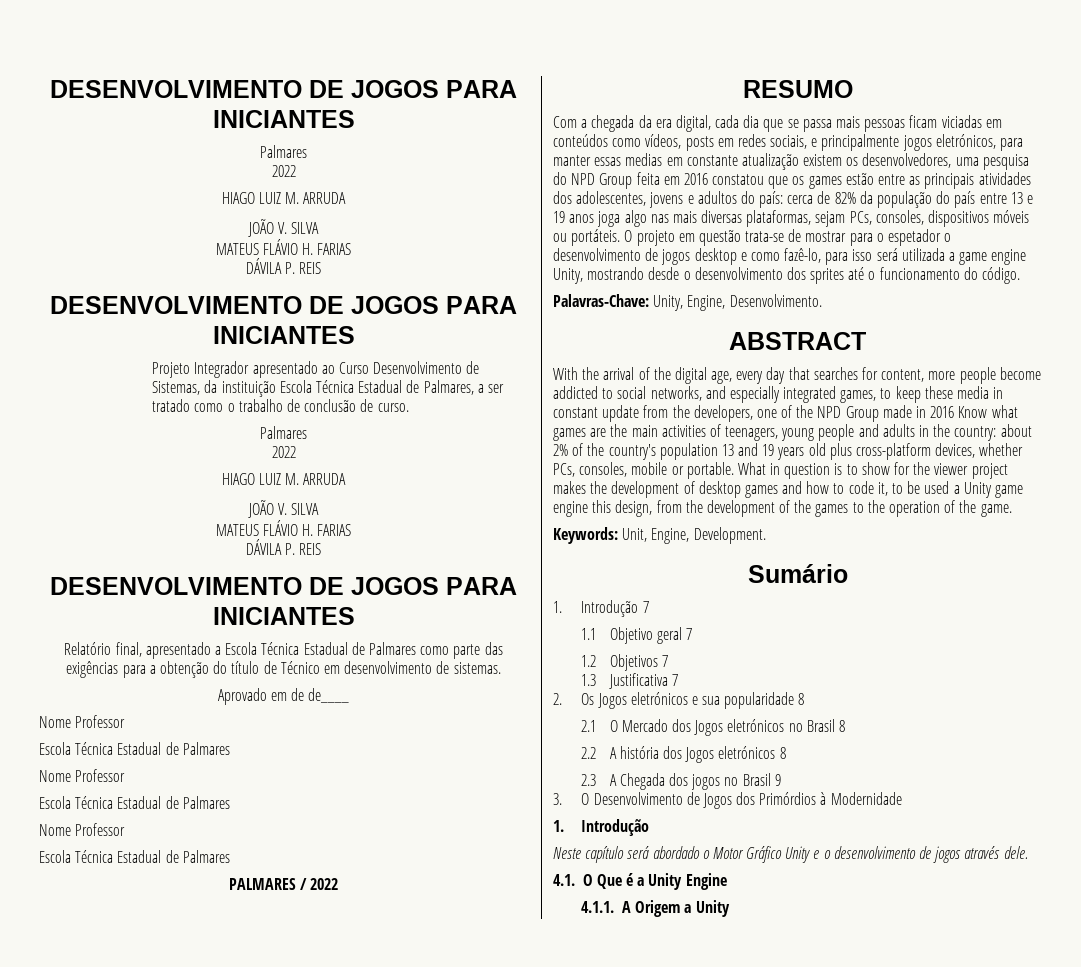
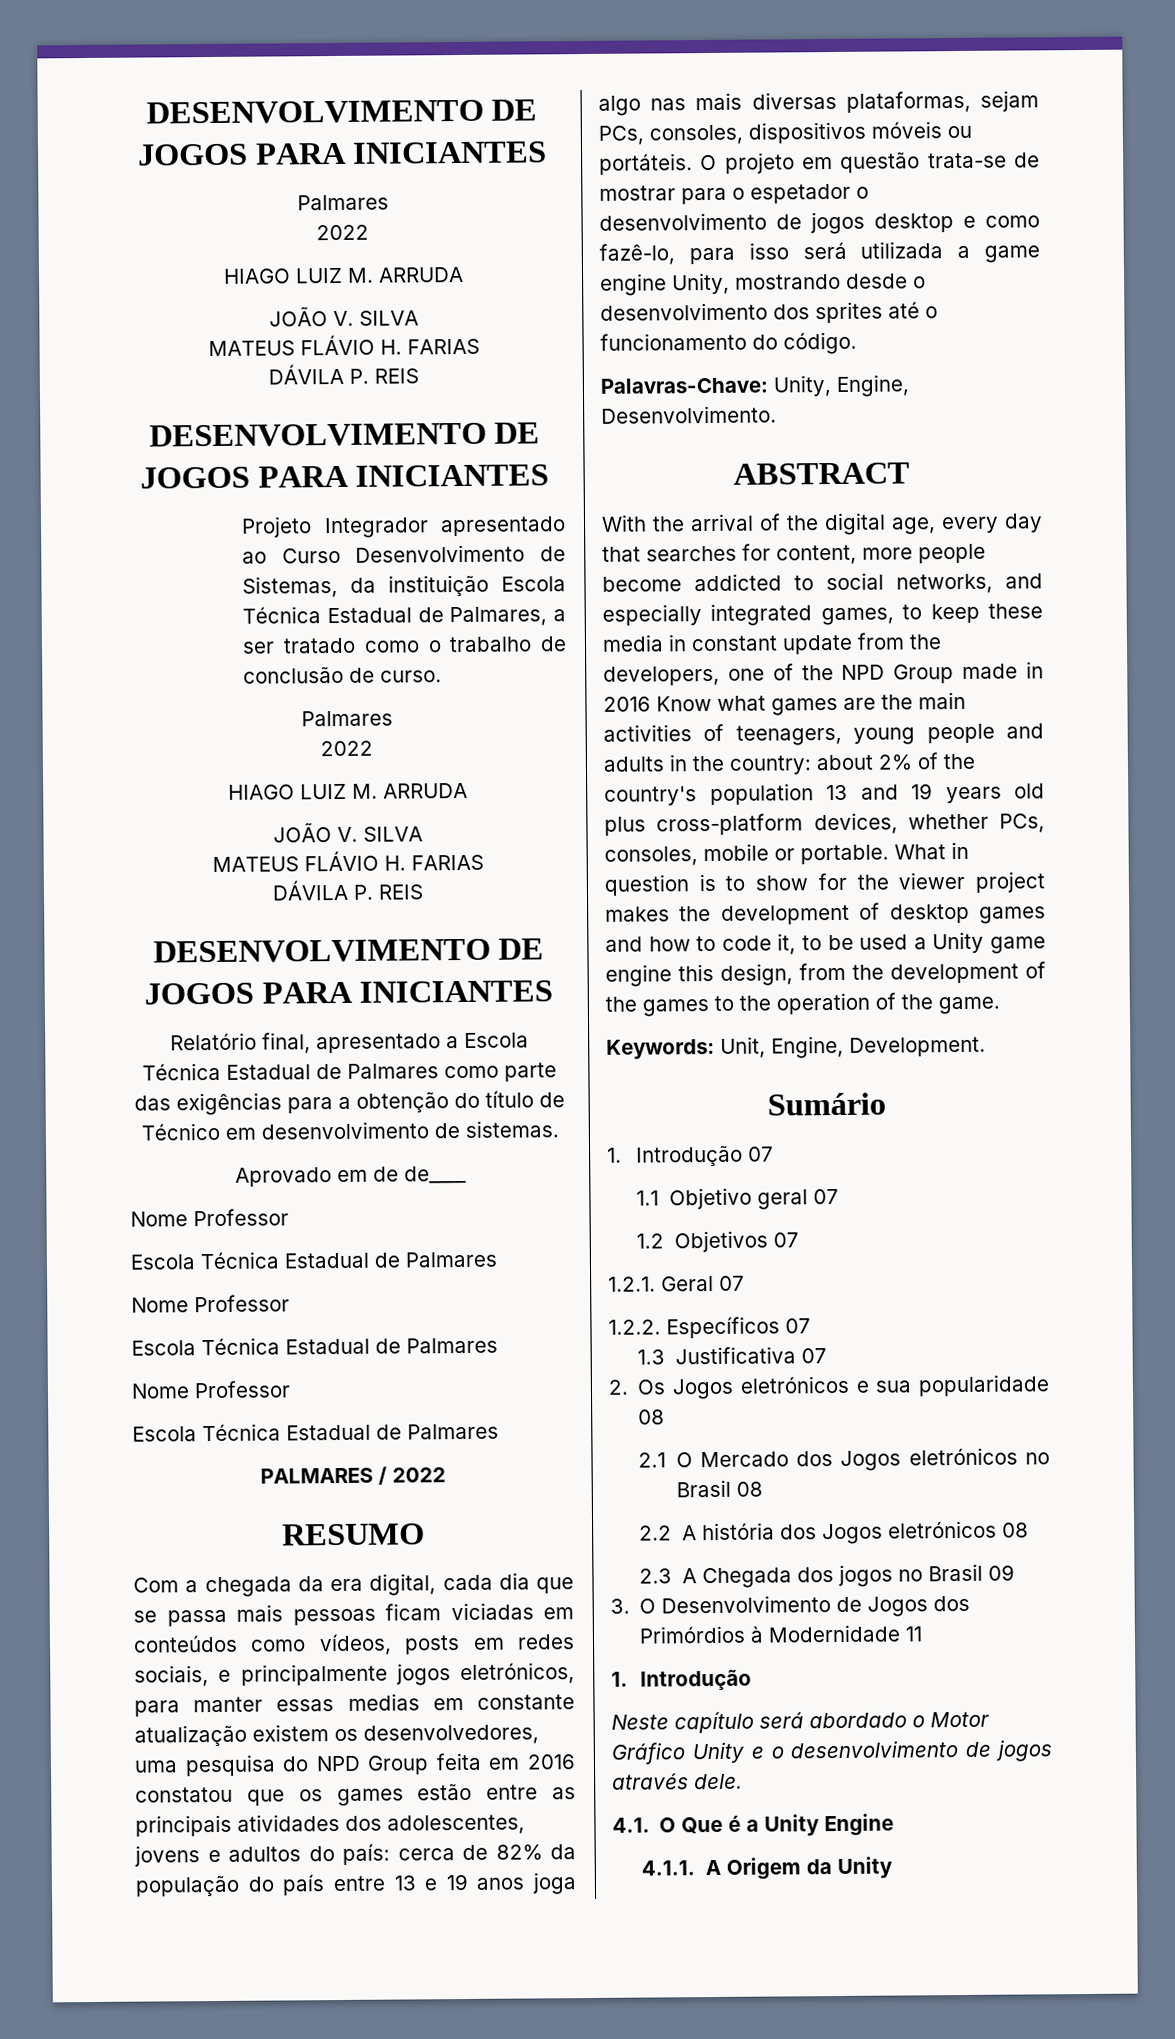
- 1. Introdução 7
+ 1. Introdução 07
- 1.1 Objetivo geral 7
+ 1.1 Objetivo geral 07
- 1.2 Objetivos 7
+ 1.2 Objetivos 07
+ 1.2.1. Geral 07
+ 1.2.2. Específicos 07
- 1.3 Justificativa 7
+ 1.3 Justificativa 07
- 2. Os Jogos eletrónicos e sua popularidade 8
+ 2. Os Jogos eletrónicos e sua popularidade 08
- 2.1 O Mercado dos Jogos eletrónicos no Brasil 8
+ 2.1 O Mercado dos Jogos eletrónicos no Brasil 08
- 2.2 A história dos Jogos eletrónicos 8
+ 2.2 A história dos Jogos eletrónicos 08
- 2.3 A Chegada dos jogos no Brasil 9
+ 2.3 A Chegada dos jogos no Brasil 09
- 3. O Desenvolvimento de Jogos dos Primórdios à Modernidade
+ 3. O Desenvolvimento de Jogos dos Primórdios à Modernidade 11
- 4.1.1. A Origem a Unity
+ 4.1.1. A Origem da Unity

